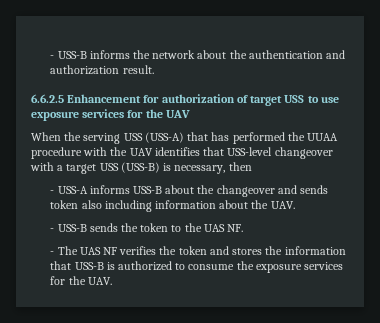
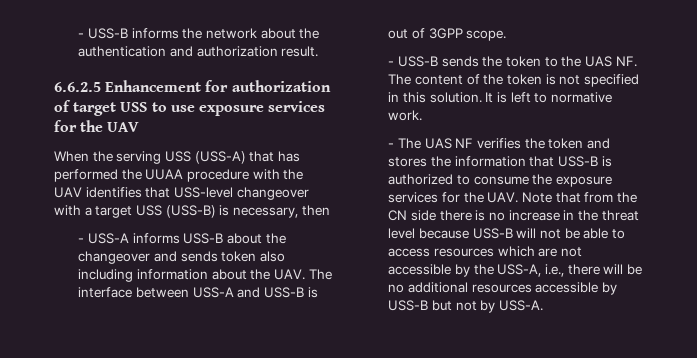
- - USS-A informs USS-B about the changeover and sends token also including information about the UAV.
+ - USS-A informs USS-B about the changeover and sends token also including information about the UAV. The interface between USS-A and USS-B is out of 3GPP scope.
- - USS-B sends the token to the UAS NF.
+ - USS-B sends the token to the UAS NF. The content of the token is not specified in this solution. It is left to normative work.
- - The UAS NF verifies the token and stores the information that USS-B is authorized to consume the exposure services for the UAV.
+ - The UAS NF verifies the token and stores the information that USS-B is authorized to consume the exposure services for the UAV. Note that from the CN side there is no increase in the threat level because USS-B will not be able to access resources which are not accessible by the USS-A, i.e., there will be no additional resources accessible by USS-B but not by USS-A.

